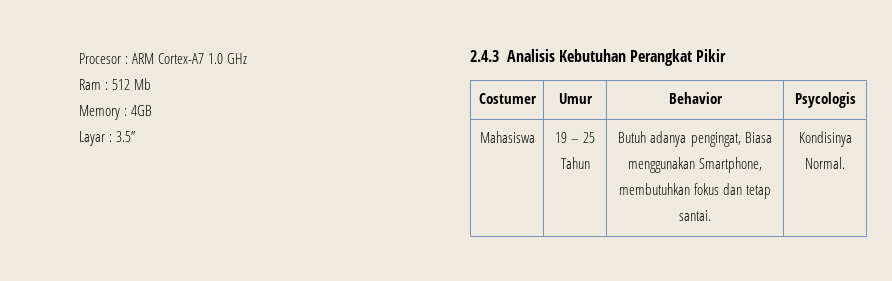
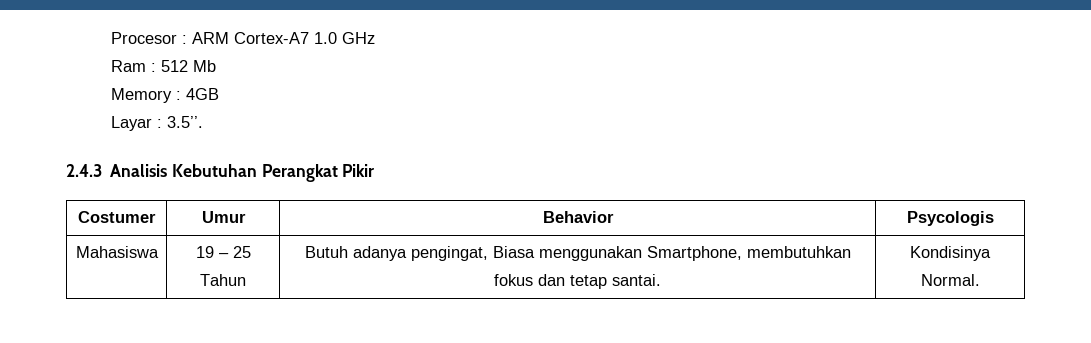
- Layar : 3.5’’
+ Layar : 3.5’’.

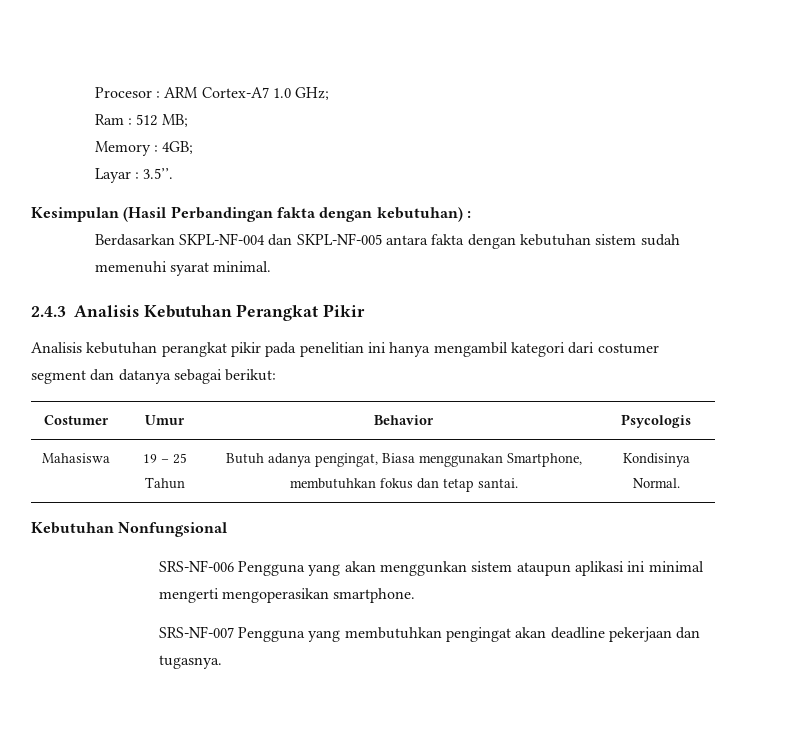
- Procesor : ARM Cortex-A7 1.0 GHz
+ Procesor : ARM Cortex-A7 1.0 GHz;
- Ram : 512 Mb
+ Ram : 512 MB;
- Memory : 4GB
+ Memory : 4GB;
+ Kesimpulan (Hasil Perbandingan fakta dengan kebutuhan) :
+ Berdasarkan SKPL-NF-004 dan SKPL-NF-005 antara fakta dengan kebutuhan sistem sudah memenuhi syarat minimal.
+ Analisis kebutuhan perangkat pikir pada penelitian ini hanya mengambil kategori dari costumer segment dan datanya sebagai berikut:
+ Kebutuhan Nonfungsional
+ SRS-NF-006 Pengguna yang akan menggunkan sistem ataupun aplikasi ini minimal mengerti mengoperasikan smartphone.
+ SRS-NF-007 Pengguna yang membutuhkan pengingat akan deadline pekerjaan dan tugasnya.

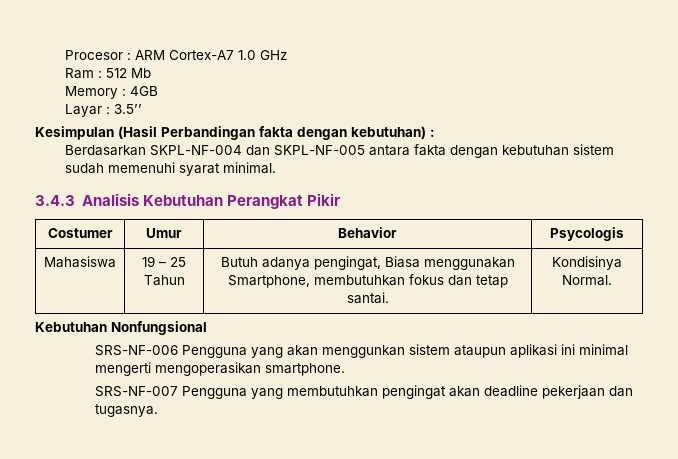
- Procesor : ARM Cortex-A7 1.0 GHz;
+ Procesor : ARM Cortex-A7 1.0 GHz
- Ram : 512 MB;
+ Ram : 512 Mb
- Memory : 4GB;
+ Memory : 4GB
- Layar : 3.5’’.
+ Layar : 3.5’’
- 2.4.3 Analisis Kebutuhan Perangkat Pikir
+ 3.4.3 Analisis Kebutuhan Perangkat Pikir
- Analisis kebutuhan perangkat pikir pada penelitian ini hanya mengambil kategori dari costumer segment dan datanya sebagai berikut:

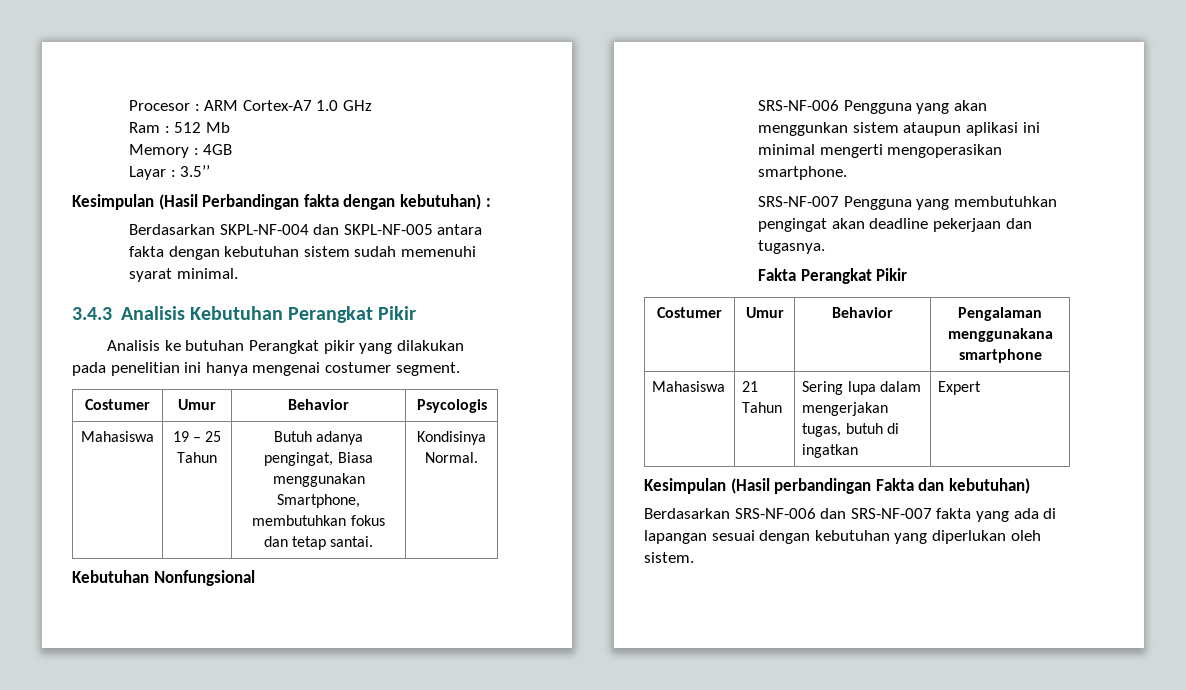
+ Analisis ke butuhan Perangkat pikir yang dilakukan pada penelitian ini hanya mengenai costumer segment.
+ Fakta Perangkat Pikir
+ Costumer | Umur | Behavior | Pengalaman menggunakana smartphone
+ Mahasiswa | 21 Tahun | Sering lupa dalam mengerjakan tugas, butuh di ingatkan | Expert
+ Kesimpulan (Hasil perbandingan Fakta dan kebutuhan)
+ Berdasarkan SRS-NF-006 dan SRS-NF-007 fakta yang ada di lapangan sesuai dengan kebutuhan yang diperlukan oleh sistem.

